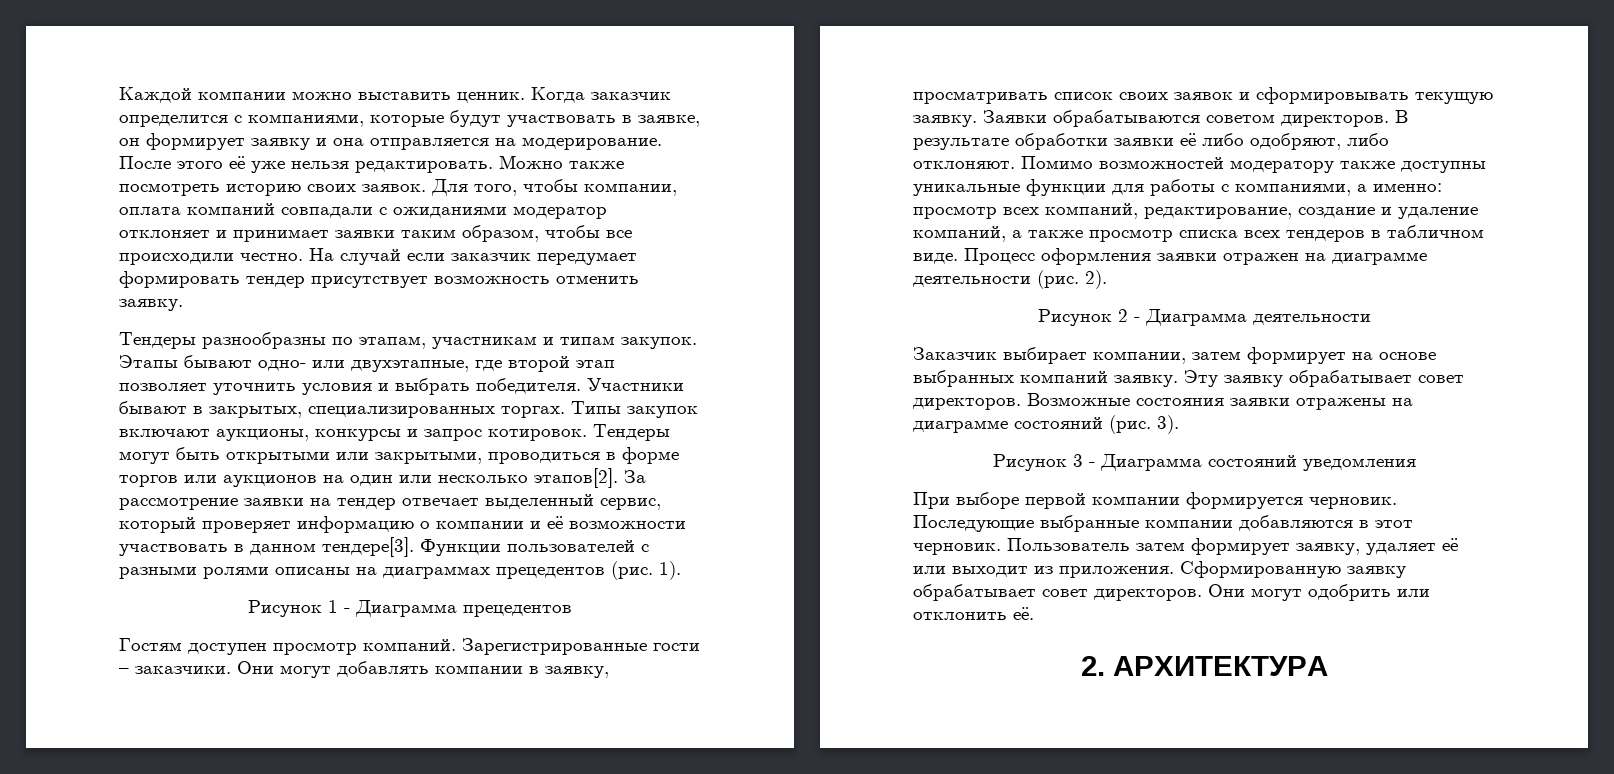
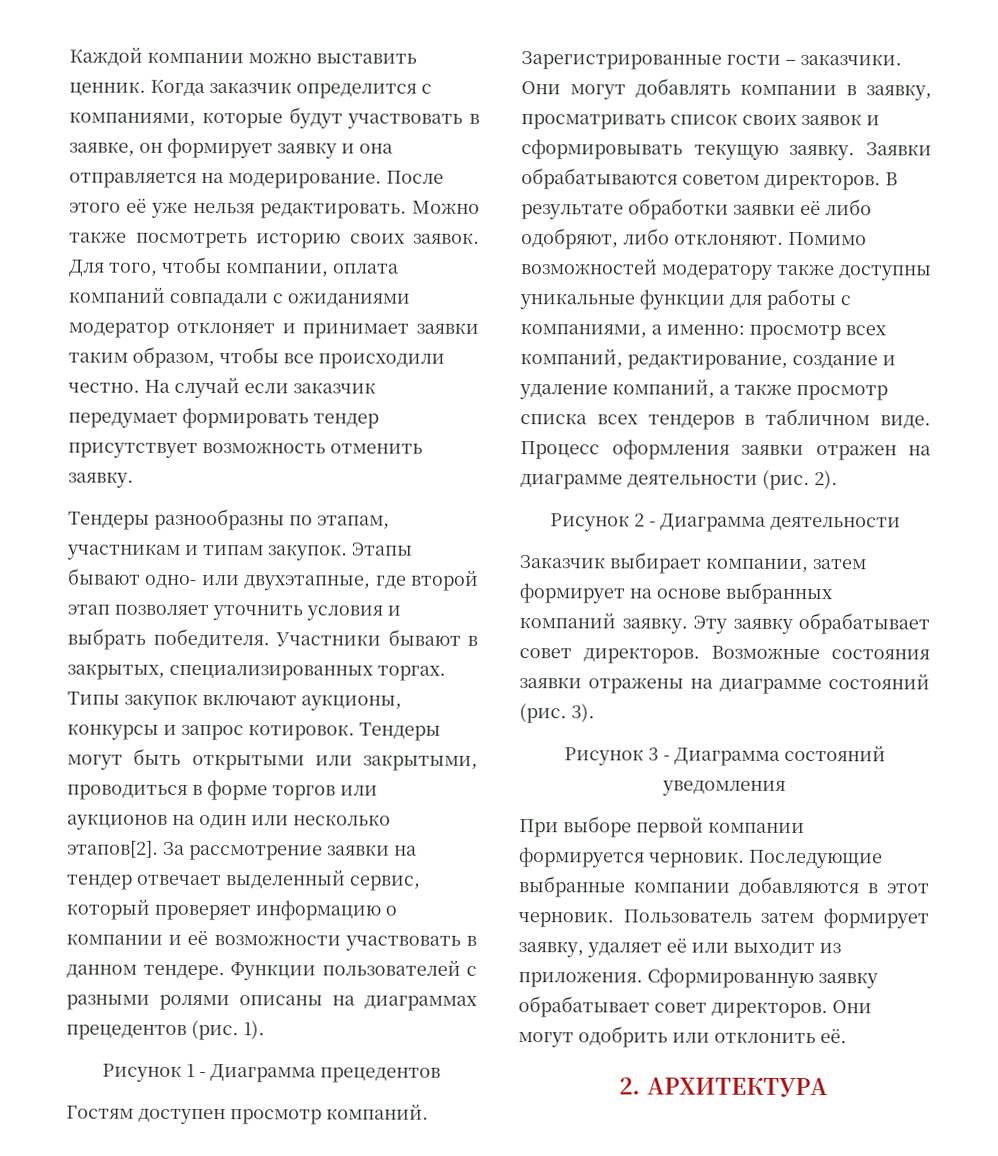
- За рассмотрение заявки на тендер отвечает выделенный сервис, который проверяет информацию о компании и её возможности участвовать в данном тендере[3].
+ За рассмотрение заявки на тендер отвечает выделенный сервис, который проверяет информацию о компании и её возможности участвовать в данном тендере.

